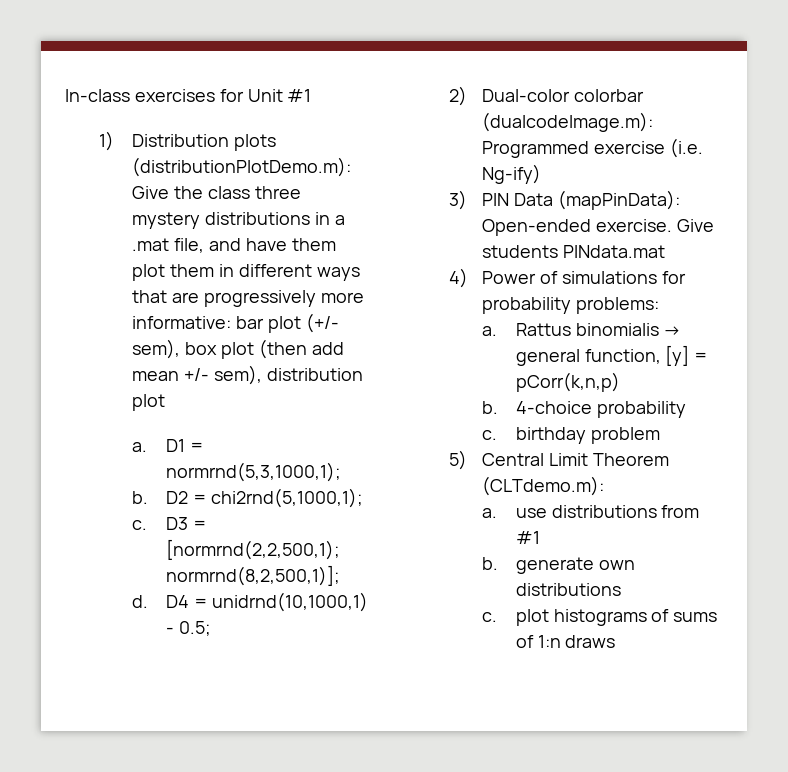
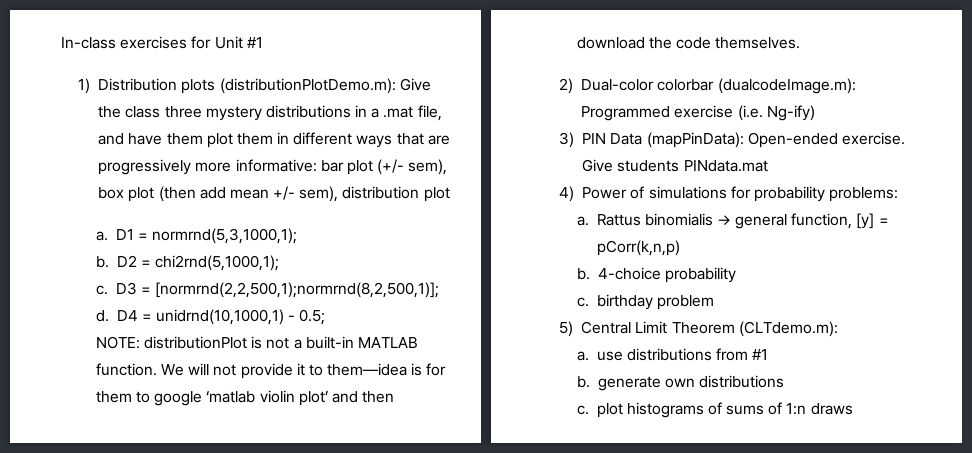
+ NOTE: distributionPlot is not a built-in MATLAB function. We will not provide it to them—idea is for them to google ‘matlab violin plot’ and then download the code themselves.

